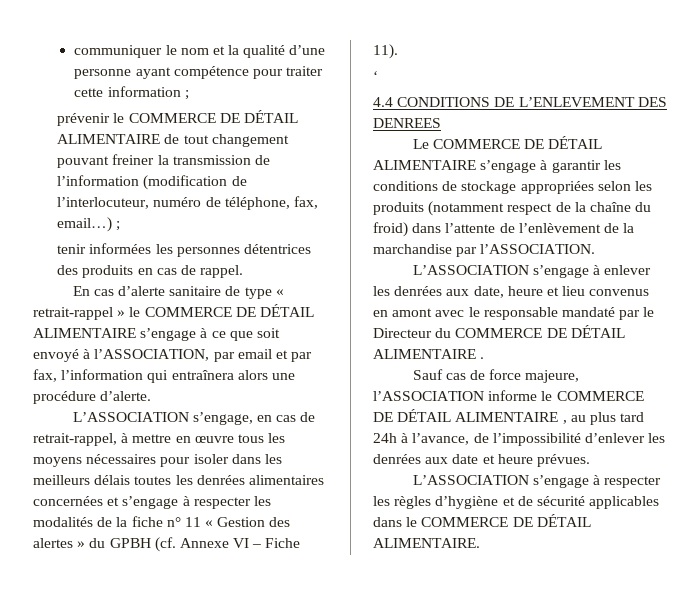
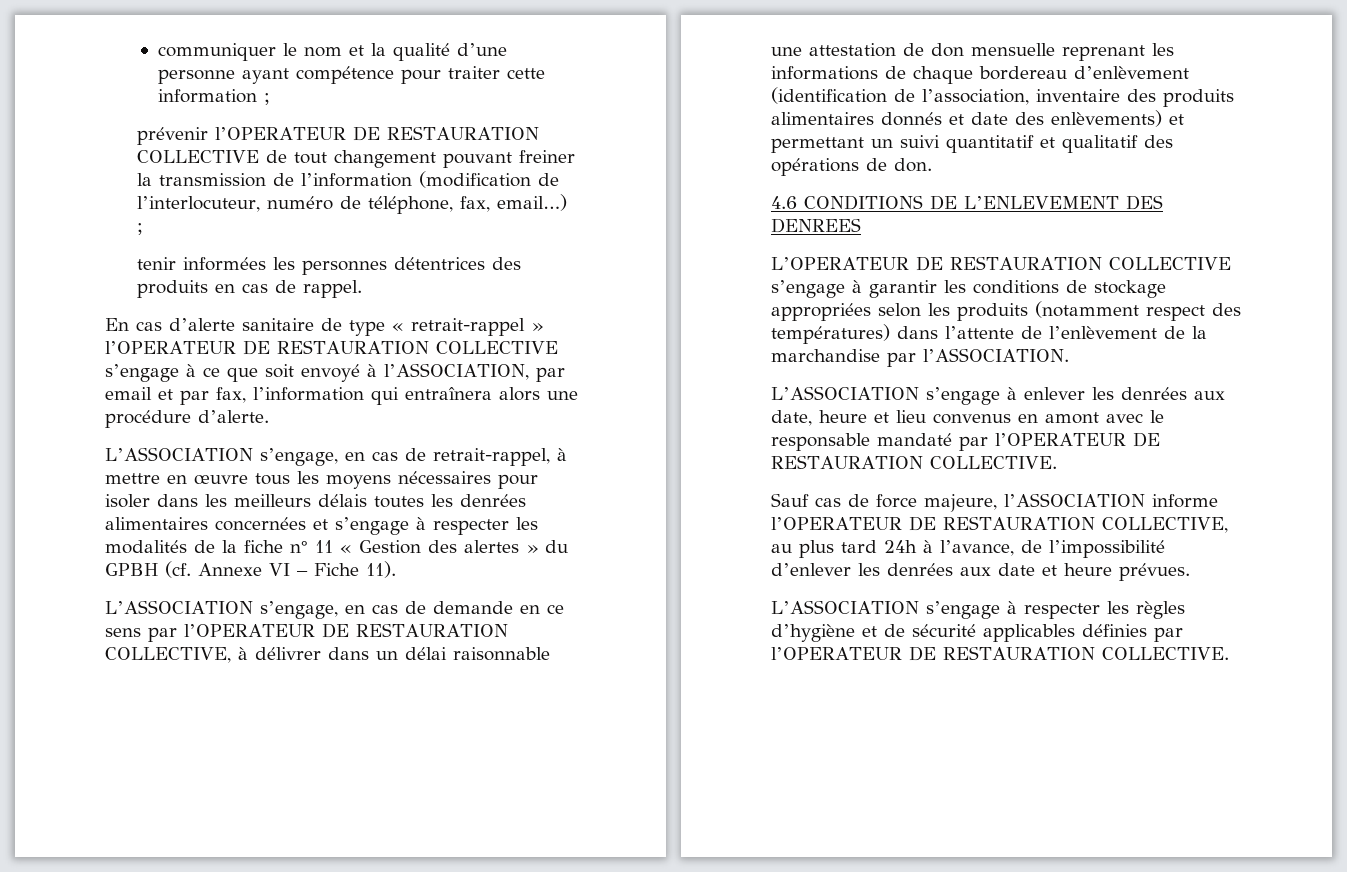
- prévenir le COMMERCE DE DÉTAIL ALIMENTAIRE de tout changement pouvant freiner la transmission de l’information (modification de l’interlocuteur, numéro de téléphone, fax, email…) ;
+ prévenir l’OPERATEUR DE RESTAURATION COLLECTIVE de tout changement pouvant freiner la transmission de l’information (modification de l’interlocuteur, numéro de téléphone, fax, email…) ;
- En cas d’alerte sanitaire de type « retrait-rappel » le COMMERCE DE DÉTAIL ALIMENTAIRE s’engage à ce que soit envoyé à l’ASSOCIATION, par email et par fax, l’information qui entraînera alors une procédure d’alerte.
+ En cas d’alerte sanitaire de type « retrait-rappel » l’OPERATEUR DE RESTAURATION COLLECTIVE s’engage à ce que soit envoyé à l’ASSOCIATION, par email et par fax, l’information qui entraînera alors une procédure d’alerte.
- ‘
- 4.4 CONDITIONS DE L’ENLEVEMENT DES DENREES
+ L’ASSOCIATION s’engage, en cas de demande en ce sens par l’OPERATEUR DE RESTAURATION COLLECTIVE, à délivrer dans un délai raisonnable une attestation de don mensuelle reprenant les informations de chaque bordereau d’enlèvement (identification de l’association, inventaire des produits alimentaires donnés et date des enlèvements) et permettant un suivi quantitatif et qualitatif des opérations de don.
+ 4.6 CONDITIONS DE L’ENLEVEMENT DES DENREES
- Le COMMERCE DE DÉTAIL ALIMENTAIRE s’engage à garantir les conditions de stockage appropriées selon les produits (notamment respect de la chaîne du froid) dans l’attente de l’enlèvement de la marchandise par l’ASSOCIATION.
+ L’OPERATEUR DE RESTAURATION COLLECTIVE s’engage à garantir les conditions de stockage appropriées selon les produits (notamment respect des températures) dans l’attente de l’enlèvement de la marchandise par l’ASSOCIATION.
- L’ASSOCIATION s’engage à enlever les denrées aux date, heure et lieu convenus en amont avec le responsable mandaté par le Directeur du COMMERCE DE DÉTAIL ALIMENTAIRE .
+ L’ASSOCIATION s’engage à enlever les denrées aux date, heure et lieu convenus en amont avec le responsable mandaté par l’OPERATEUR DE RESTAURATION COLLECTIVE.
- Sauf cas de force majeure, l’ASSOCIATION informe le COMMERCE DE DÉTAIL ALIMENTAIRE , au plus tard 24h à l’avance, de l’impossibilité d’enlever les denrées aux date et heure prévues.
+ Sauf cas de force majeure, l’ASSOCIATION informe l’OPERATEUR DE RESTAURATION COLLECTIVE, au plus tard 24h à l’avance, de l’impossibilité d’enlever les denrées aux date et heure prévues.
- L’ASSOCIATION s’engage à respecter les règles d’hygiène et de sécurité applicables dans le COMMERCE DE DÉTAIL ALIMENTAIRE.
+ L’ASSOCIATION s’engage à respecter les règles d’hygiène et de sécurité applicables définies par l’OPERATEUR DE RESTAURATION COLLECTIVE.

